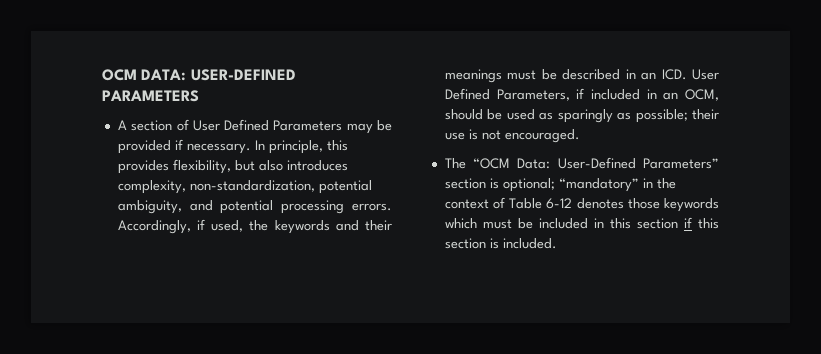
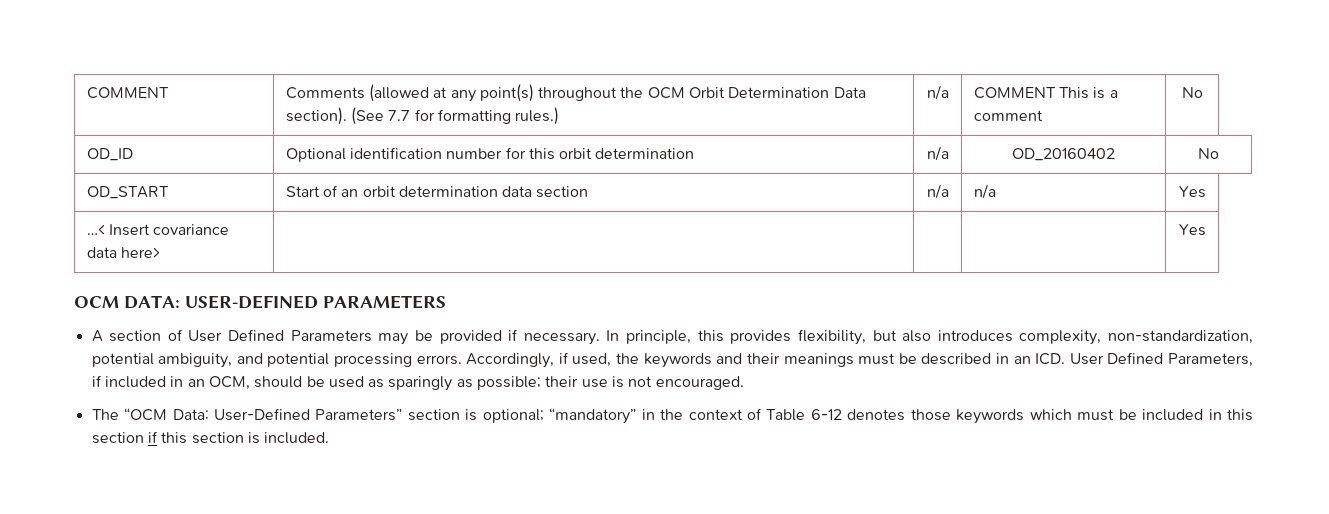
+ COMMENT | Comments (allowed at any point(s) throughout the OCM Orbit Determination Data section). (See 7.7 for formatting rules.) | n/a | COMMENT This is a comment | No
+ OD_ID | Optional identification number for this orbit determination | n/a | OD_20160402 | No
+ OD_START | Start of an orbit determination data section | n/a | n/a | Yes
+ …< Insert covariance data here> | | | | Yes

